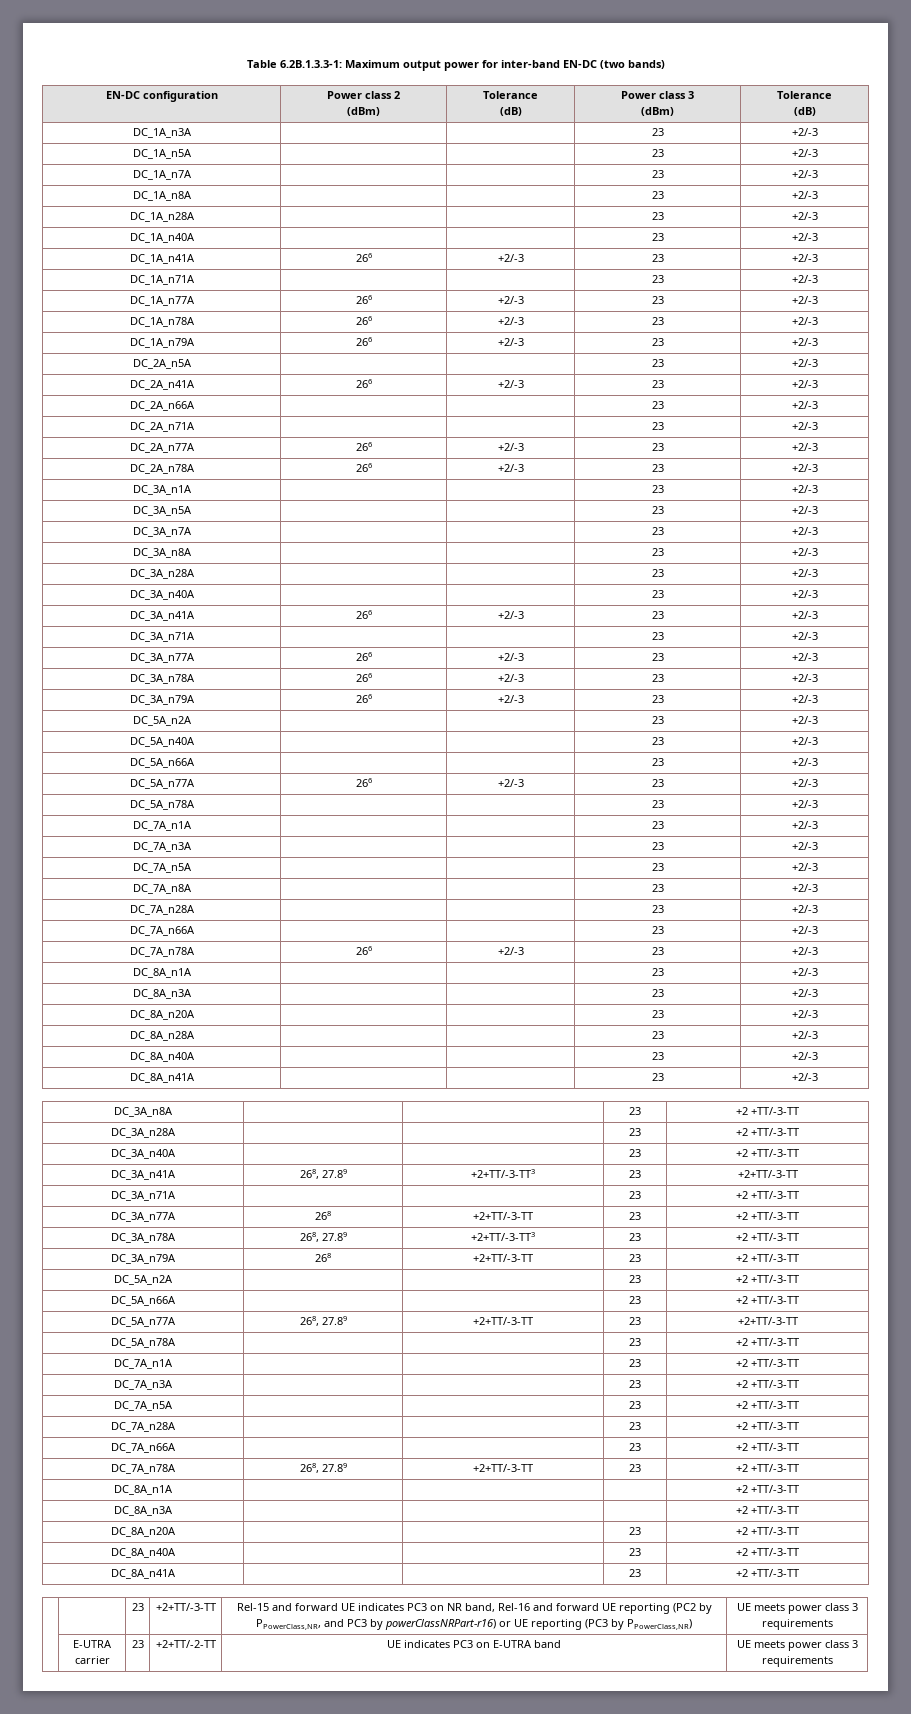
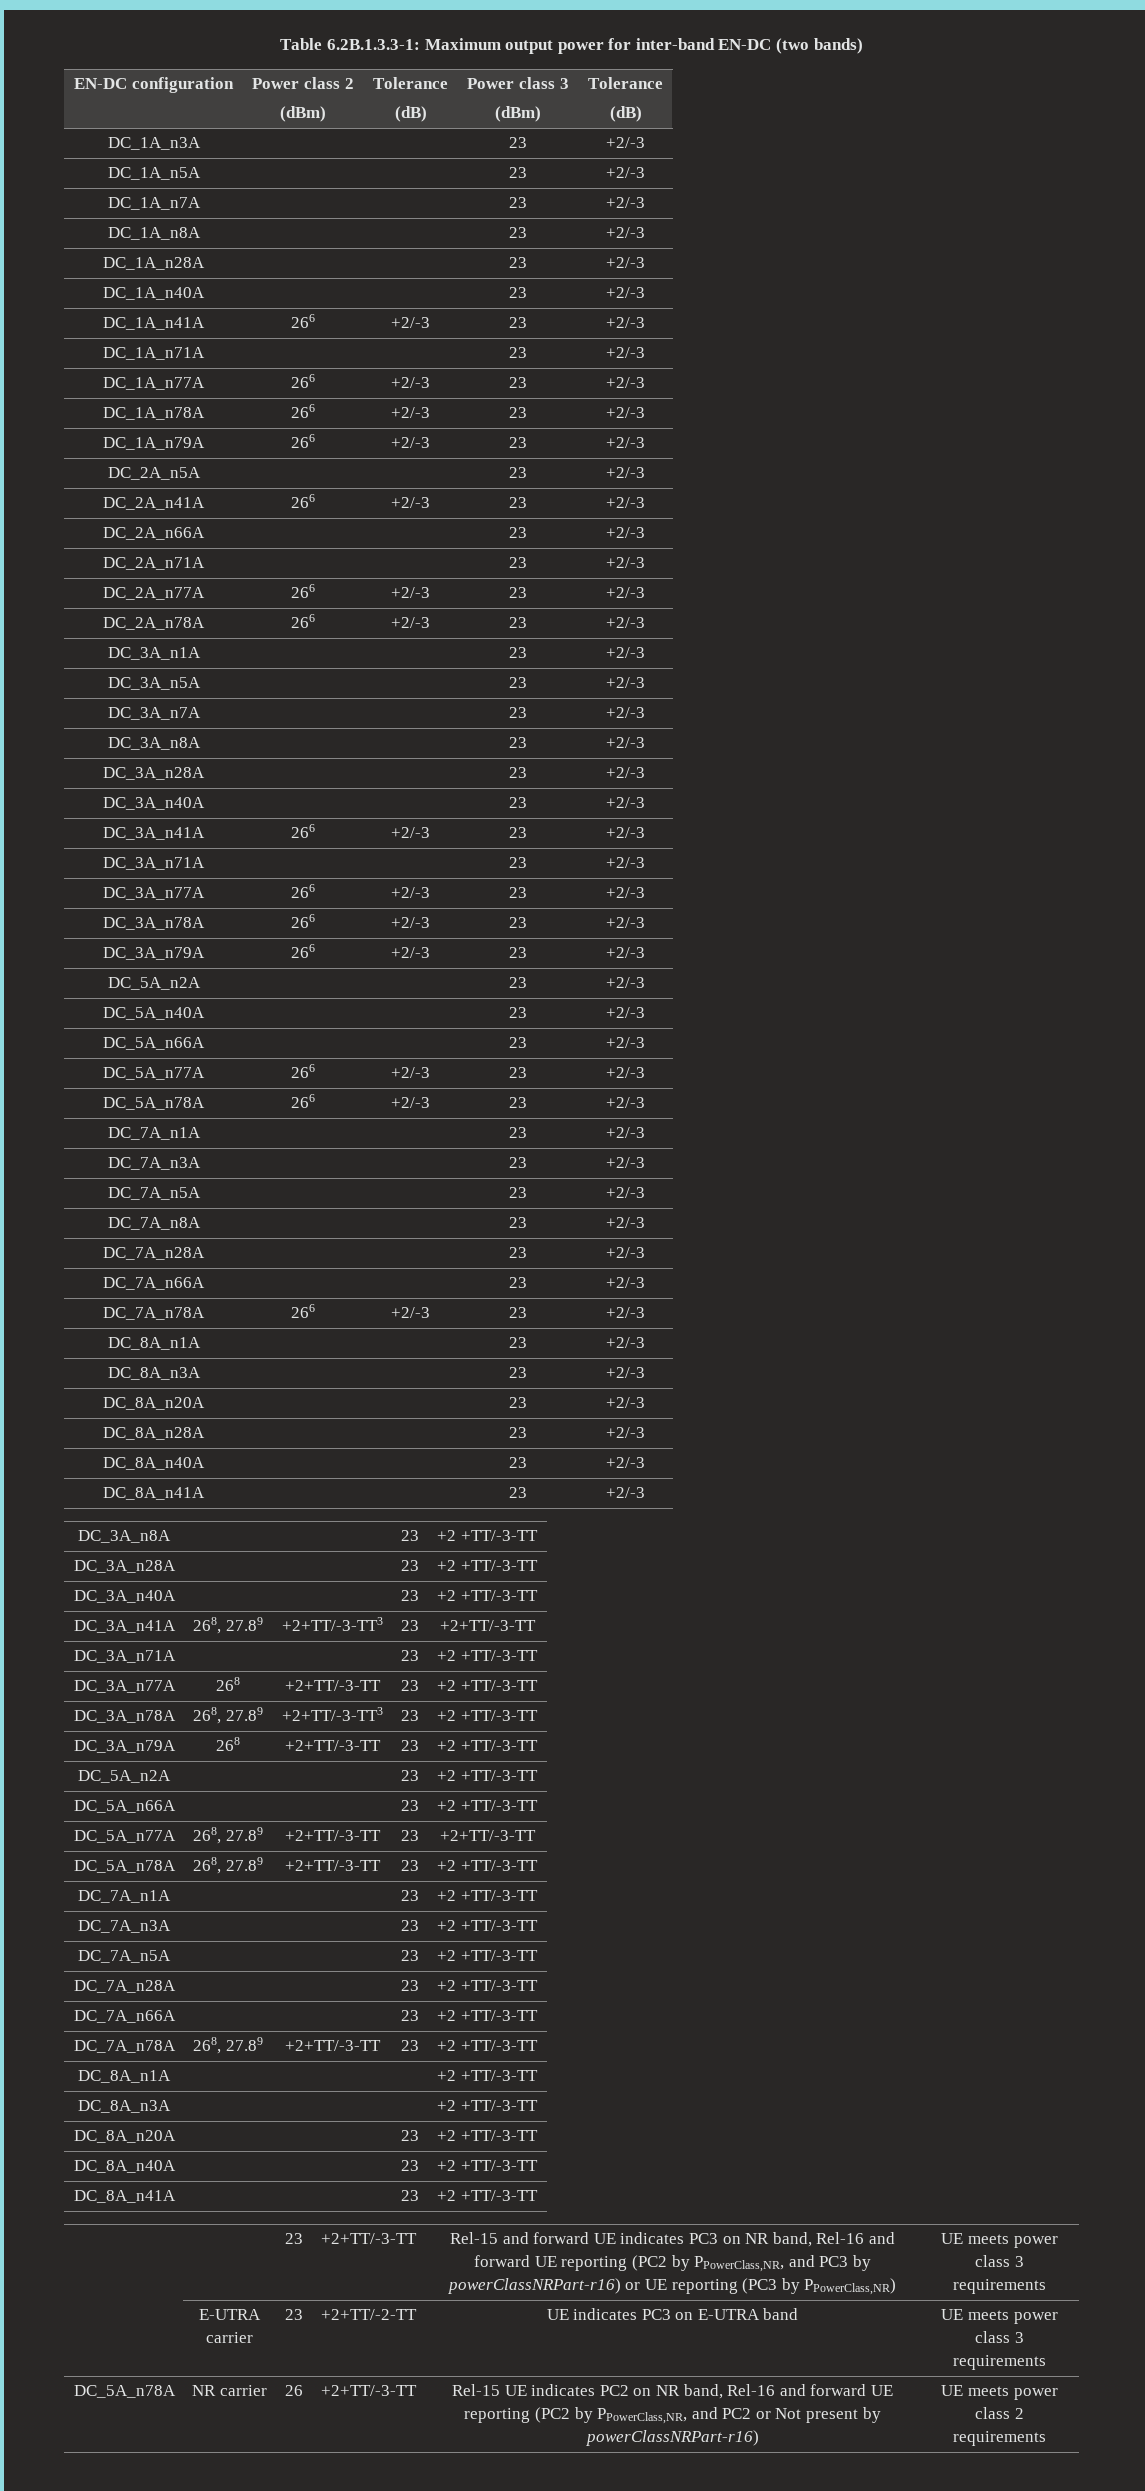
- DC_5A_n78A | | | 23 | +2/-3
+ DC_5A_n78A | 266 | +2/-3 | 23 | +2/-3
- DC_5A_n78A | | | 23 | +2 +TT/-3-TT
+ DC_5A_n78A | 268, 27.89 | +2+TT/-3-TT | 23 | +2 +TT/-3-TT
+ DC_5A_n78A | NR carrier | 26 | +2+TT/-3-TT | Rel-15 UE indicates PC2 on NR band, Rel-16 and forward UE reporting (PC2 by PPowerClass,NR, and PC2 or Not present by powerClassNRPart-r16) | UE meets power class 2 requirements

